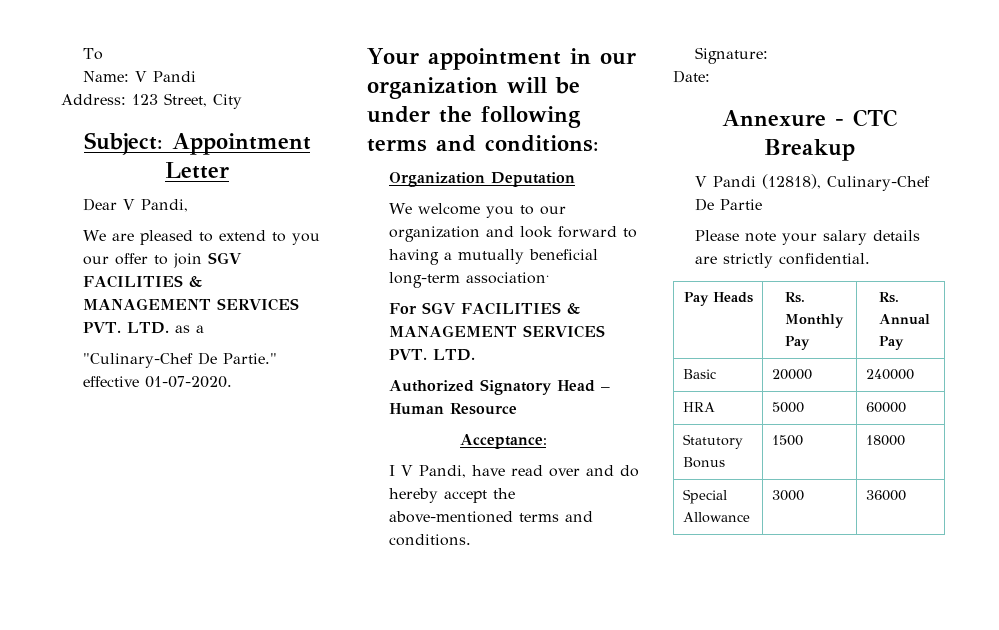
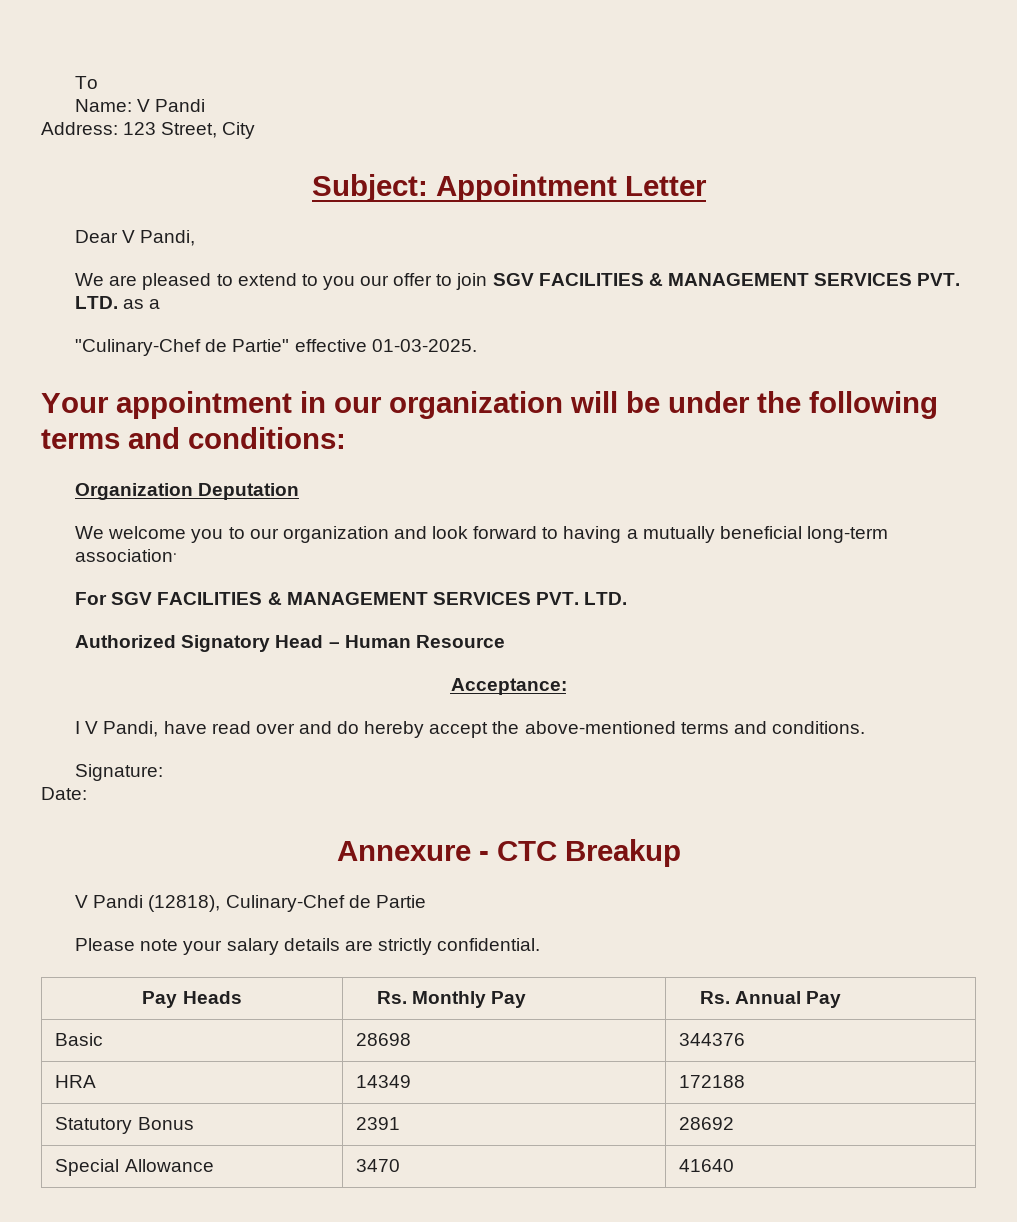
- "Culinary-Chef De Partie." effective 01-07-2020.
+ "Culinary-Chef de Partie" effective 01-03-2025.
- V Pandi (12818), Culinary-Chef De Partie
+ V Pandi (12818), Culinary-Chef de Partie
- Basic | 20000 | 240000
+ Basic | 28698 | 344376
- HRA | 5000 | 60000
+ HRA | 14349 | 172188
- Statutory Bonus | 1500 | 18000
+ Statutory Bonus | 2391 | 28692
- Special Allowance | 3000 | 36000
+ Special Allowance | 3470 | 41640

